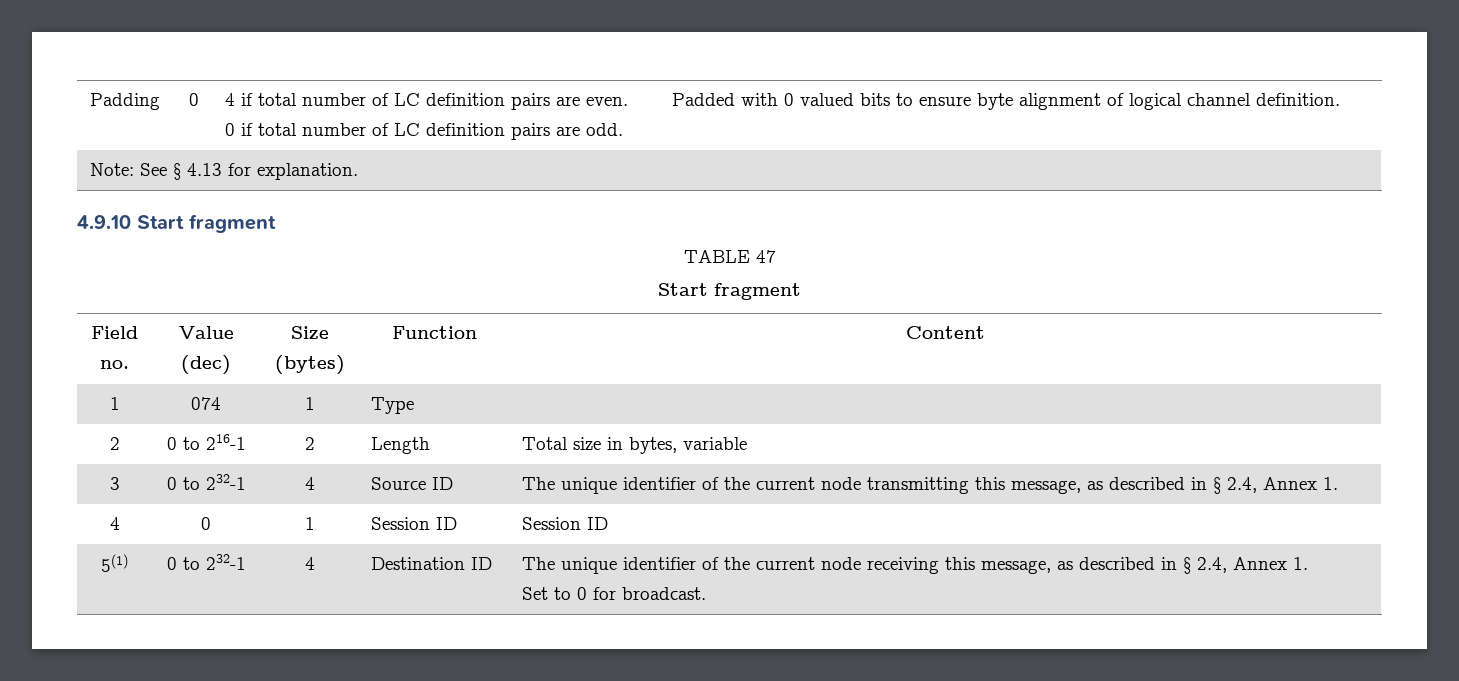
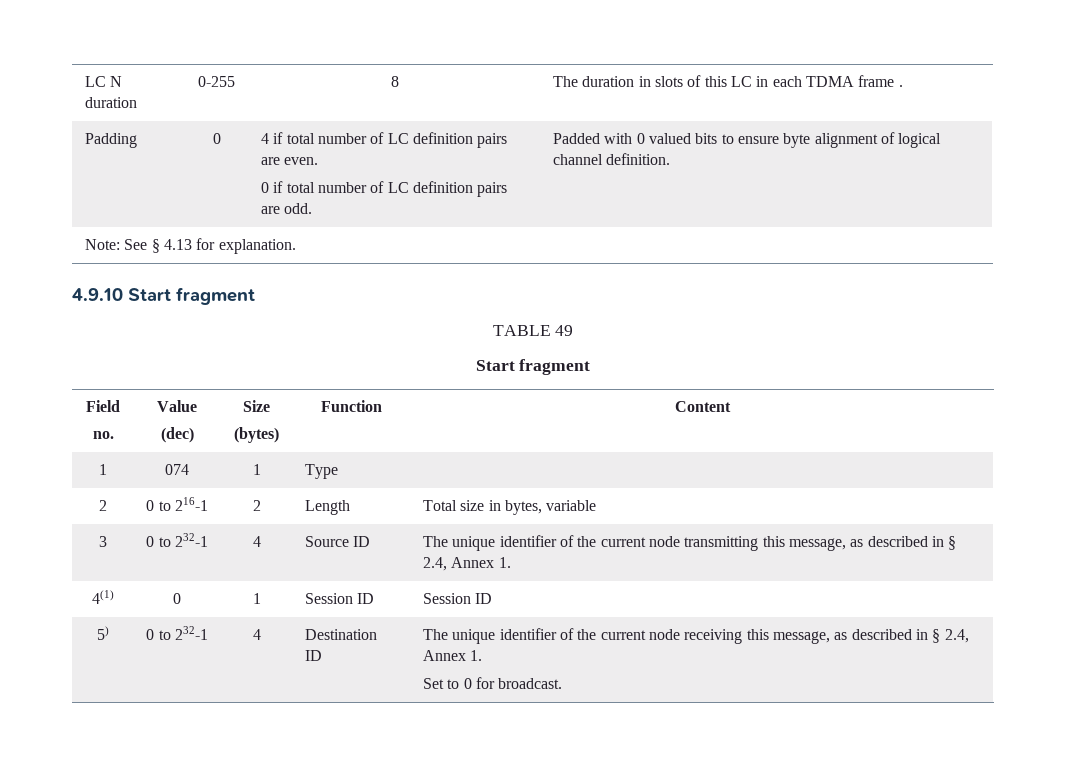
+ LC N duration | 0-255 | 8 | The duration in slots of this LC in each TDMA frame .
- TABLE 47
+ TABLE 49
- 4 | 0 | 1 | Session ID | Session ID
+ 4(1) | 0 | 1 | Session ID | Session ID
- 5(1) | 0 to 232-1 | 4 | Destination ID | The unique identifier of the current node receiving this message, as described in § 2.4, Annex 1.
+ 5) | 0 to 232-1 | 4 | Destination ID | The unique identifier of the current node receiving this message, as described in § 2.4, Annex 1.

